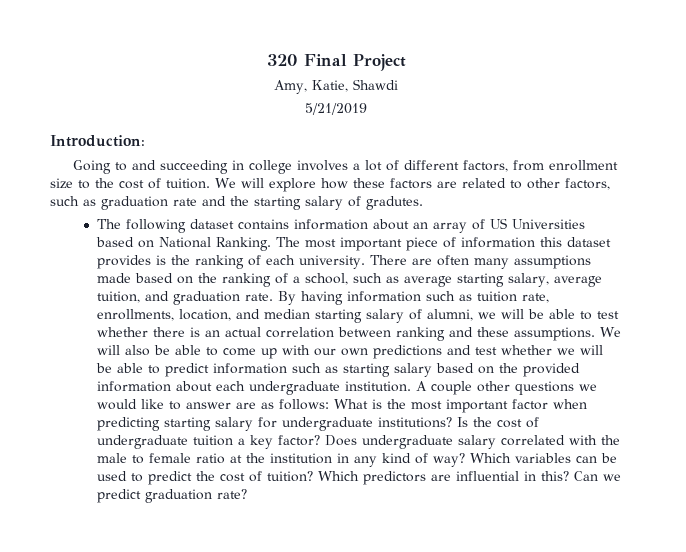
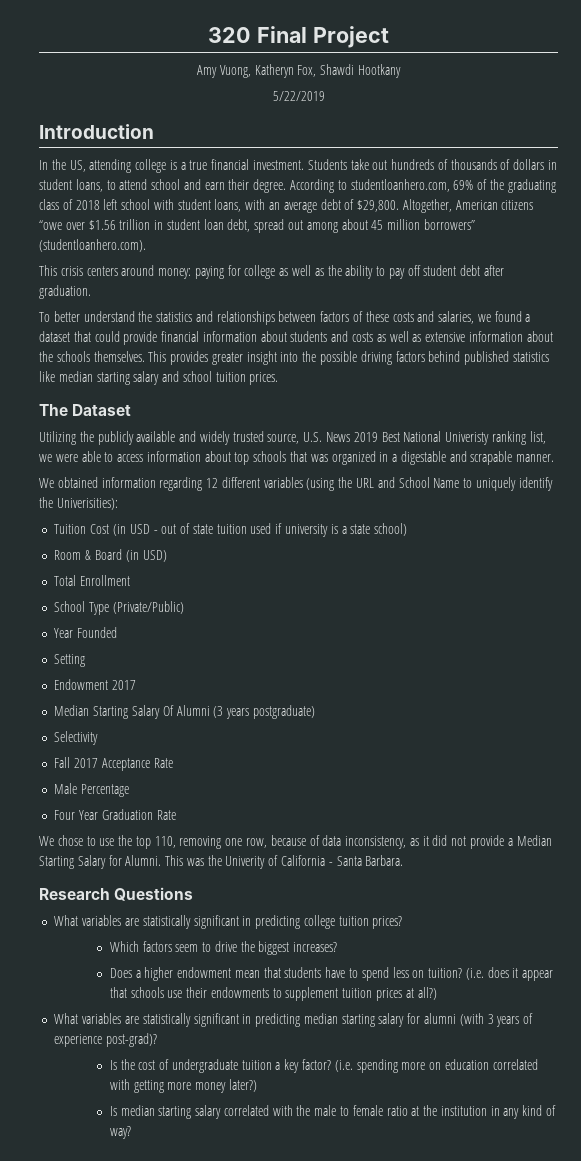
- Amy, Katie, Shawdi
- 5/21/2019
- Introduction:
- Going to and succeeding in college involves a lot of different factors, from enrollment size to the cost of tuition. We will explore how these factors are related to other factors, such as graduation rate and the starting salary of gradutes.
- The following dataset contains information about an array of US Universities based on National Ranking. The most important piece of information this dataset provides is the ranking of each university. There are often many assumptions made based on the ranking of a school, such as average starting salary, average tuition, and graduation rate. By having information such as tuition rate, enrollments, location, and median starting salary of alumni, we will be able to test whether there is an actual correlation between ranking and these assumptions. We will also be able to come up with our own predictions and test whether we will be able to predict information such as starting salary based on the provided information about each undergraduate institution. A couple other questions we would like to answer are as follows: What is the most important factor when predicting starting salary for undergraduate institutions? Is the cost of undergraduate tuition a key factor?
+ Amy Vuong, Katheryn Fox, Shawdi Hootkany
+ 5/22/2019
+ Introduction
+ In the US, attending college is a true financial investment. Students take out hundreds of thousands of dollars in student loans, to attend school and earn their degree. According to studentloanhero.com, 69% of the graduating class of 2018 left school with student loans, with an average debt of $29,800. Altogether, American citizens “owe over $1.56 trillion in student loan debt, spread out among about 45 million borrowers” (studentloanhero.com).
+ This crisis centers around money: paying for college as well as the ability to pay off student debt after graduation.
+ To better understand the statistics and relationships between factors of these costs and salaries, we found a dataset that could provide financial information about students and costs as well as extensive information about the schools themselves. This provides greater insight into the possible driving factors behind published statistics like median starting salary and school tuition prices.
+ The Dataset
+ Utilizing the publicly available and widely trusted source, U.S. News 2019 Best National Univeristy ranking list, we were able to access information about top schools that was organized in a digestable and scrapable manner.
+ We obtained information regarding 12 different variables (using the URL and School Name to uniquely identify the Univerisities):
+ Tuition Cost (in USD - out of state tuition used if university is a state school)
+ Room & Board (in USD)
+ Total Enrollment
+ School Type (Private/Public)
+ Year Founded
+ Setting
+ Endowment 2017
+ Median Starting Salary Of Alumni (3 years postgraduate)
+ Selectivity
+ Fall 2017 Acceptance Rate
+ Male Percentage
+ Four Year Graduation Rate
+ We chose to use the top 110, removing one row, because of data inconsistency, as it did not provide a Median Starting Salary for Alumni. This was the Univerity of California - Santa Barbara.
+ Research Questions
+ What variables are statistically significant in predicting college tuition prices?
+ Which factors seem to drive the biggest increases?
+ Does a higher endowment mean that students have to spend less on tuition? (i.e. does it appear that schools use their endowments to supplement tuition prices at all?)
+ What variables are statistically significant in predicting median starting salary for alumni (with 3 years of experience post-grad)?
+ Is the cost of undergraduate tuition a key factor?
- Does undergraduate salary correlated with the male to female ratio at the institution in any kind of way? Which variables can be used to predict the cost of tuition? Which predictors are influential in this? Can we predict graduation rate?
+ (i.e. spending more on education correlated with getting more money later?)
+ Is median starting salary correlated with the male to female ratio at the institution in any kind of way?

